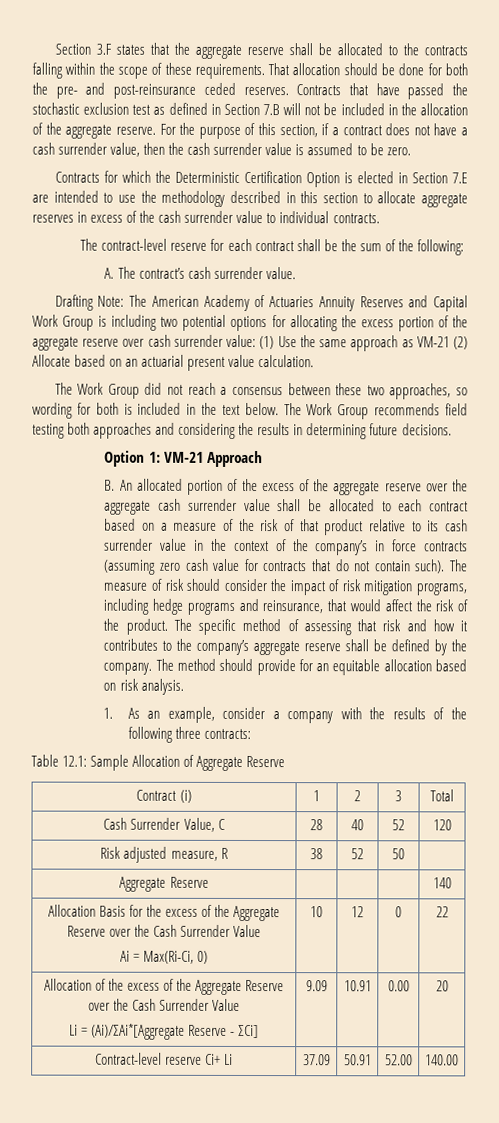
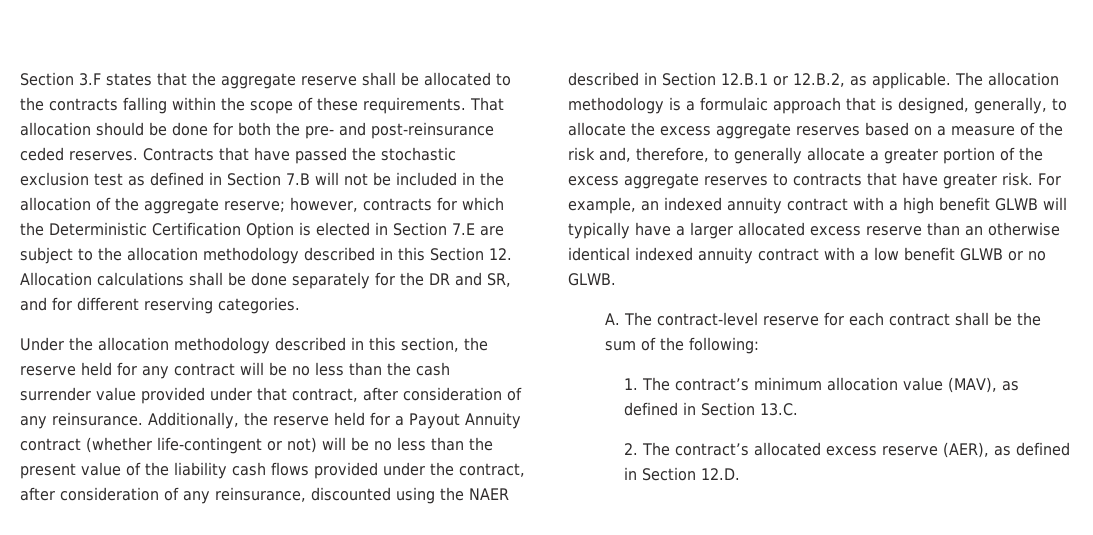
- Contracts that have passed the stochastic exclusion test as defined in Section 7.B will not be included in the allocation of the aggregate reserve. For the purpose of this section, if a contract does not have a cash surrender value, then the cash surrender value is assumed to be zero.
- Contracts for which the Deterministic Certification Option is elected in Section 7.E are intended to use the methodology described in this section to allocate aggregate reserves in excess of the cash surrender value to individual contracts.
- The contract-level reserve for each contract shall be the sum of the following:
+ Contracts that have passed the stochastic exclusion test as defined in Section 7.B will not be included in the allocation of the aggregate reserve; however, contracts for which the Deterministic Certification Option is elected in Section 7.E are subject to the allocation methodology described in this Section 12. Allocation calculations shall be done separately for the DR and SR, and for different reserving categories.
+ Under the allocation methodology described in this section, the reserve held for any contract will be no less than the cash surrender value provided under that contract, after consideration of any reinsurance. Additionally, the reserve held for a Payout Annuity contract (whether life-contingent or not) will be no less than the present value of the liability cash flows provided under the contract, after consideration of any reinsurance, discounted using the NAER described in Section 12.B.1 or 12.B.2, as applicable. The allocation methodology is a formulaic approach that is designed, generally, to allocate the excess aggregate reserves based on a measure of the risk and, therefore, to generally allocate a greater portion of the excess aggregate reserves to contracts that have greater risk. For example, an indexed annuity contract with a high benefit GLWB will typically have a larger allocated excess reserve than an otherwise identical indexed annuity contract with a low benefit GLWB or no GLWB.
+ A. The contract-level reserve for each contract shall be the sum of the following:
- A. The contract’s cash surrender value.
- Drafting Note: The American Academy of Actuaries Annuity Reserves and Capital Work Group is including two potential options for allocating the excess portion of the aggregate reserve over cash surrender value: (1) Use the same approach as VM-21 (2) Allocate based on an actuarial present value calculation.
- The Work Group did not reach a consensus between these two approaches, so wording for both is included in the text below. The Work Group recommends field testing both approaches and considering the results in determining future decisions.
- Option 1: VM-21 Approach
- B. An allocated portion of the excess of the aggregate reserve over the aggregate cash surrender value shall be allocated to each contract based on a measure of the risk of that product relative to its cash surrender value in the context of the company’s in force contracts (assuming zero cash value for contracts that do not contain such). The measure of risk should consider the impact of risk mitigation programs, including hedge programs and reinsurance, that would affect the risk of the product. The specific method of assessing that risk and how it contributes to the company’s aggregate reserve shall be defined by the company. The method should provide for an equitable allocation based on risk analysis.
- 1. As an example, consider a company with the results of the following three contracts:
- Table 12.1: Sample Allocation of Aggregate Reserve
- Contract (i) | 1 | 2 | 3 | Total
- Cash Surrender Value, C | 28 | 40 | 52 | 120
- Risk adjusted measure, R | 38 | 52 | 50 |
- Aggregate Reserve | | | | 140
- Allocation Basis for the excess of the Aggregate Reserve over the Cash Surrender Value
- Ai = Max(Ri-Ci, 0) | 10 | 12 | 0 | 22
- Allocation of the excess of the Aggregate Reserve over the Cash Surrender Value
- Li = (Ai)/ΣAi*[Aggregate Reserve - ΣCi] | 9.09 | 10.91 | 0.00 | 20
- Contract-level reserve Ci+ Li | 37.09 | 50.91 | 52.00 | 140.00
+ 1. The contract’s minimum allocation value (MAV), as defined in Section 13.C.
+ 2. The contract’s allocated excess reserve (AER), as defined in Section 12.D.

